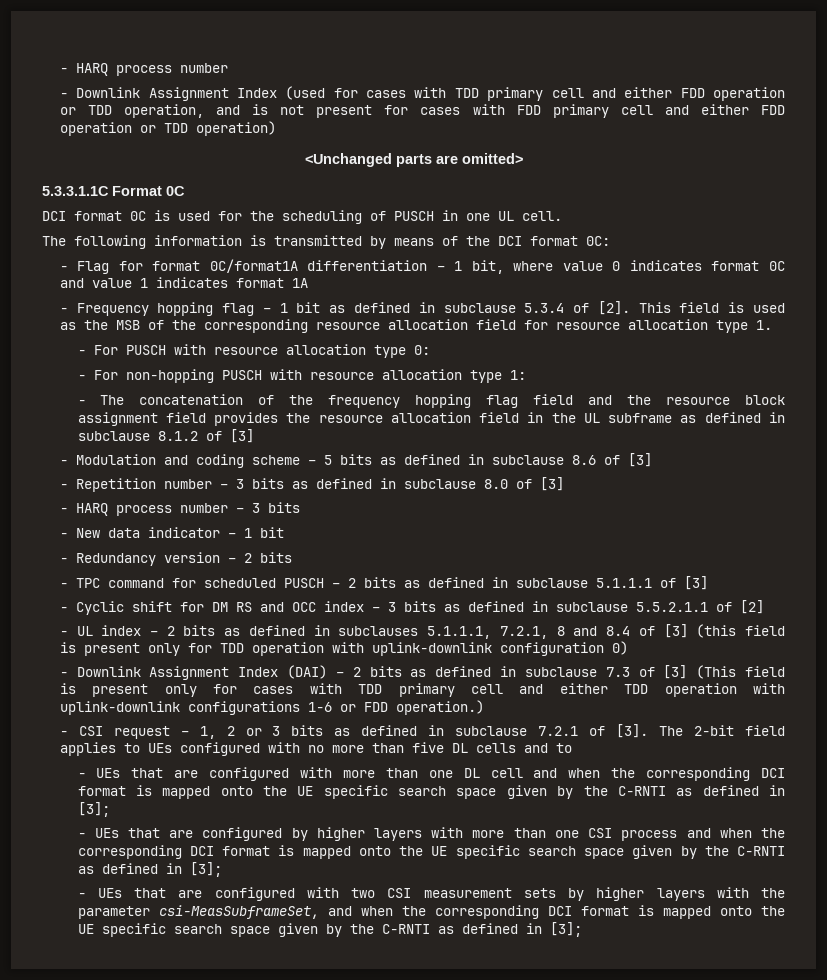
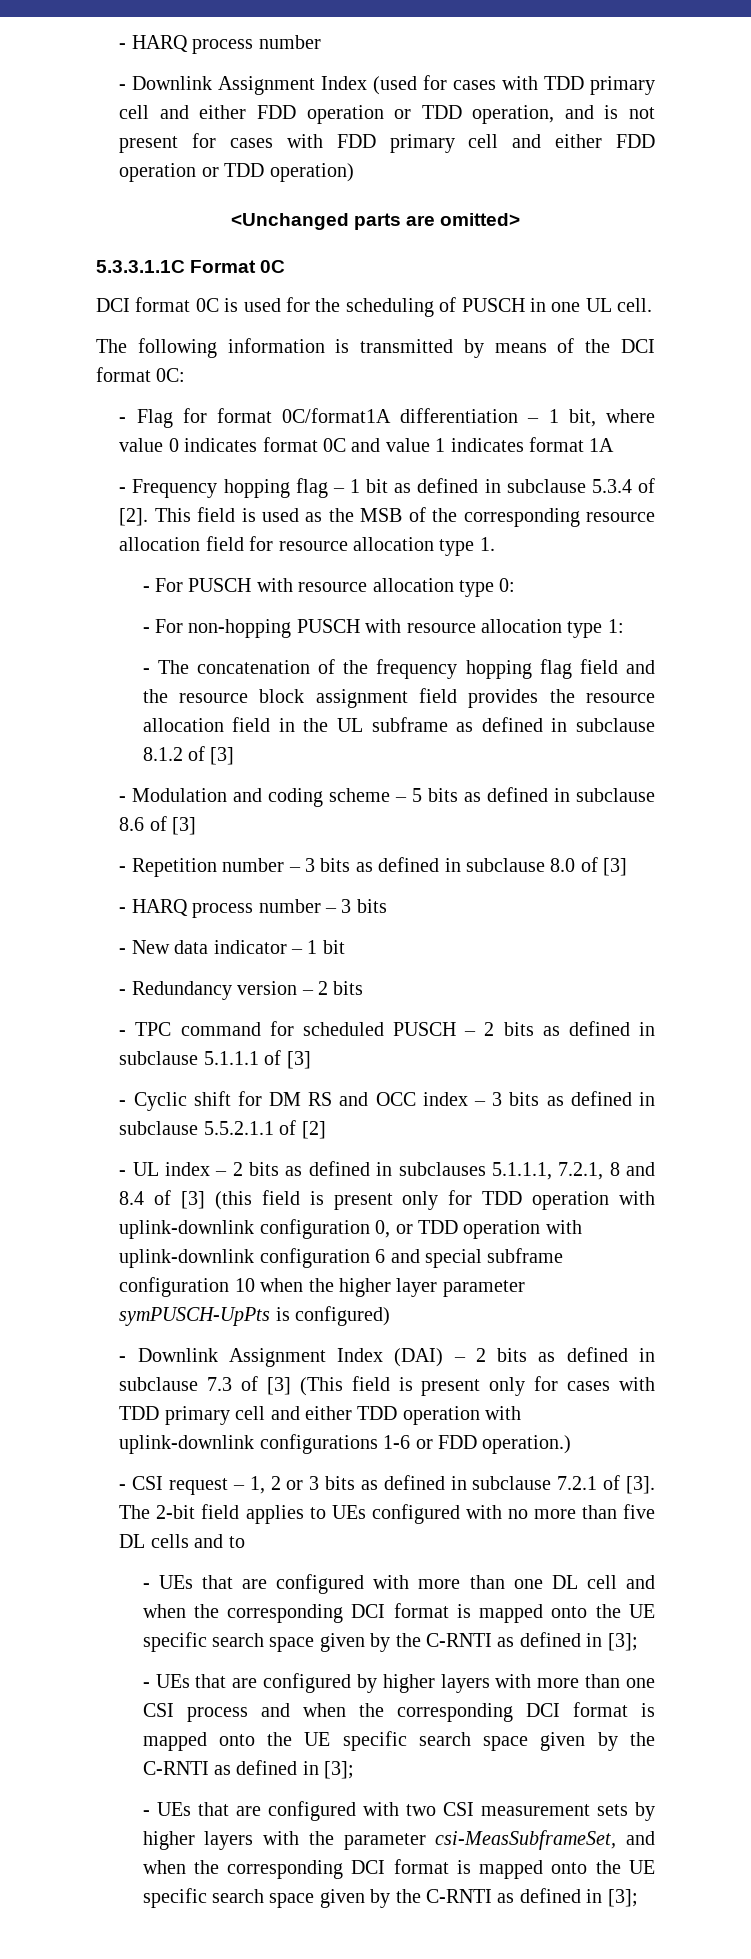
- - UL index – 2 bits as defined in subclauses 5.1.1.1, 7.2.1, 8 and 8.4 of [3] (this field is present only for TDD operation with uplink-downlink configuration 0)
+ - UL index – 2 bits as defined in subclauses 5.1.1.1, 7.2.1, 8 and 8.4 of [3] (this field is present only for TDD operation with uplink-downlink configuration 0, or TDD operation with uplink-downlink configuration 6 and special subframe configuration 10 when the higher layer parameter symPUSCH-UpPts is configured)

